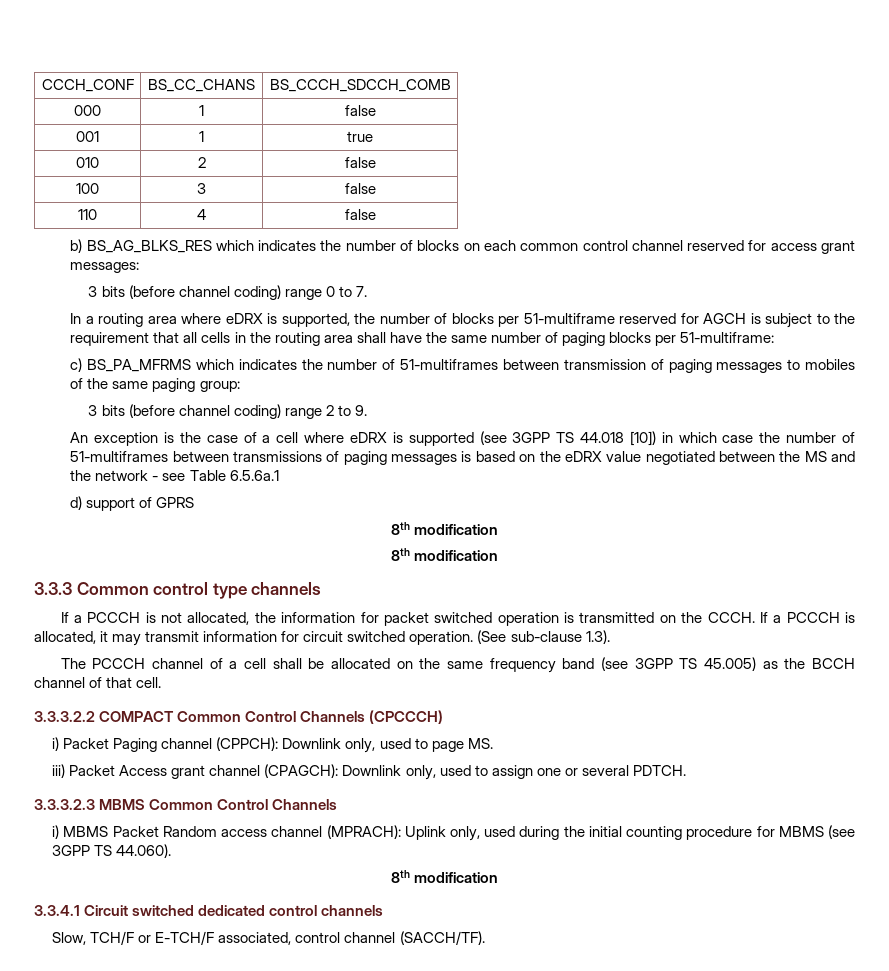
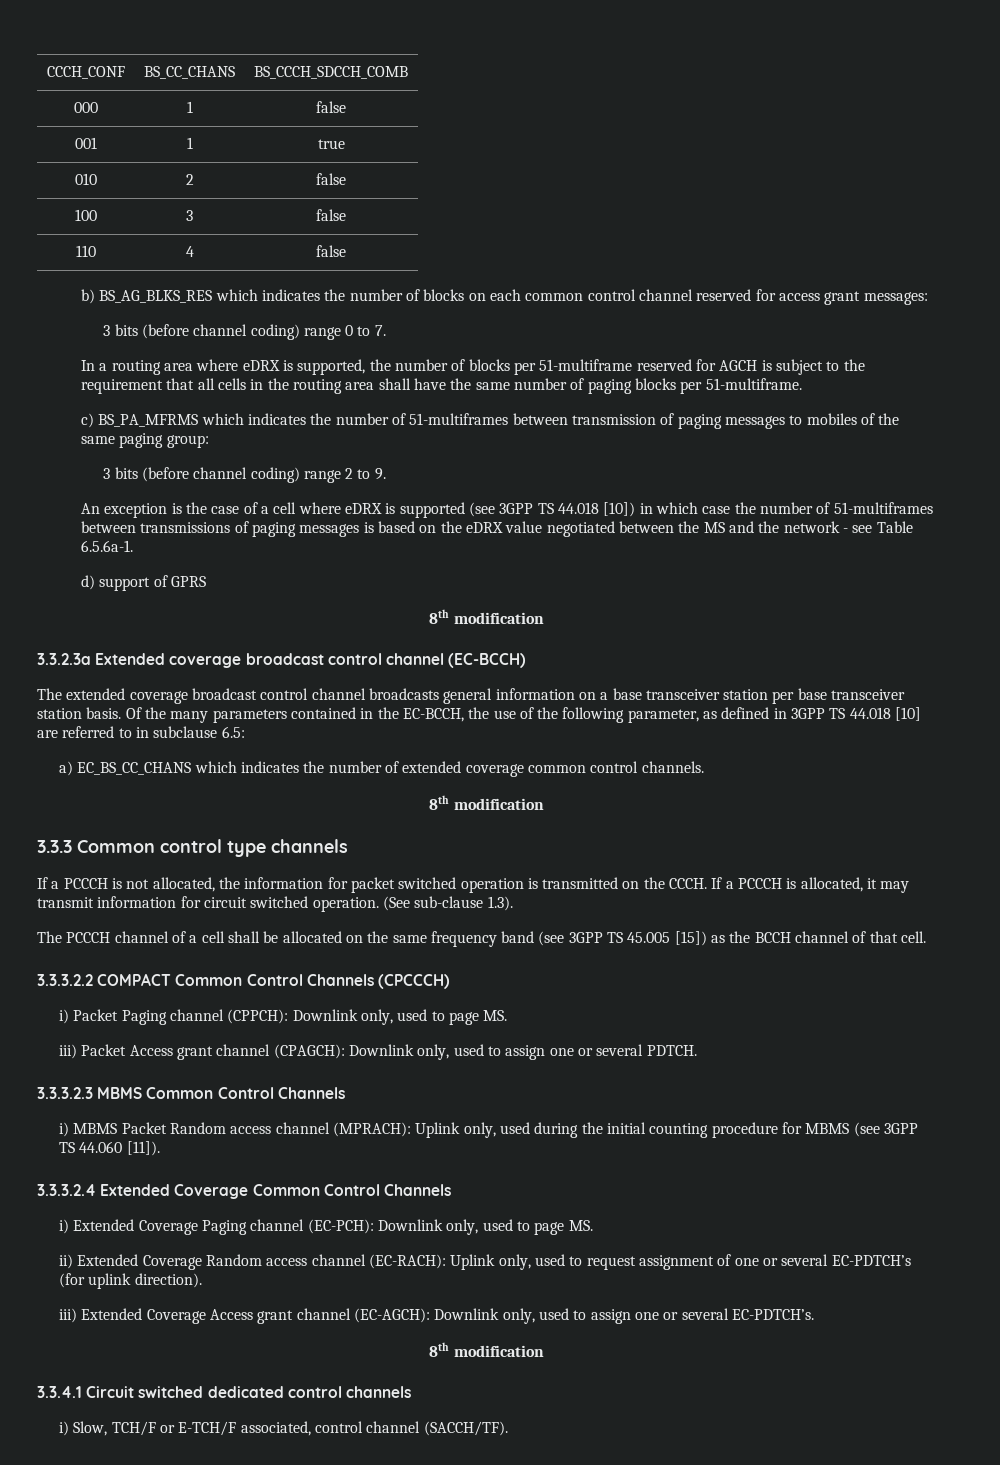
- In a routing area where eDRX is supported, the number of blocks per 51-multiframe reserved for AGCH is subject to the requirement that all cells in the routing area shall have the same number of paging blocks per 51-multiframe:
+ In a routing area where eDRX is supported, the number of blocks per 51-multiframe reserved for AGCH is subject to the requirement that all cells in the routing area shall have the same number of paging blocks per 51-multiframe.
- An exception is the case of a cell where eDRX is supported (see 3GPP TS 44.018 [10]) in which case the number of 51-multiframes between transmissions of paging messages is based on the eDRX value negotiated between the MS and the network - see Table 6.5.6a.1
+ An exception is the case of a cell where eDRX is supported (see 3GPP TS 44.018 [10]) in which case the number of 51-multiframes between transmissions of paging messages is based on the eDRX value negotiated between the MS and the network - see Table 6.5.6a-1.
+ 3.3.2.3a Extended coverage broadcast control channel (EC-BCCH)
+ The extended coverage broadcast control channel broadcasts general information on a base transceiver station per base transceiver station basis. Of the many parameters contained in the EC-BCCH, the use of the following parameter, as defined in 3GPP TS 44.018 [10] are referred to in subclause 6.5:
+ a) EC_BS_CC_CHANS which indicates the number of extended coverage common control channels.
- The PCCCH channel of a cell shall be allocated on the same frequency band (see 3GPP TS 45.005) as the BCCH channel of that cell.
+ The PCCCH channel of a cell shall be allocated on the same frequency band (see 3GPP TS 45.005 [15]) as the BCCH channel of that cell.
- i) MBMS Packet Random access channel (MPRACH): Uplink only, used during the initial counting procedure for MBMS (see 3GPP TS 44.060).
+ i) MBMS Packet Random access channel (MPRACH): Uplink only, used during the initial counting procedure for MBMS (see 3GPP TS 44.060 [11]).
+ 3.3.3.2.4 Extended Coverage Common Control Channels
+ i) Extended Coverage Paging channel (EC-PCH): Downlink only, used to page MS.
+ ii) Extended Coverage Random access channel (EC-RACH): Uplink only, used to request assignment of one or several EC-PDTCH’s (for uplink direction).
+ iii) Extended Coverage Access grant channel (EC-AGCH): Downlink only, used to assign one or several EC-PDTCH’s.
- Slow, TCH/F or E-TCH/F associated, control channel (SACCH/TF).
+ i) Slow, TCH/F or E-TCH/F associated, control channel (SACCH/TF).

